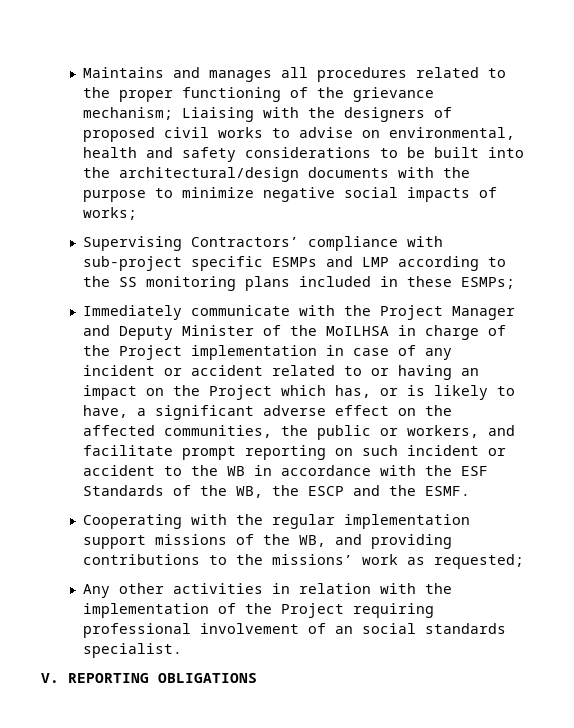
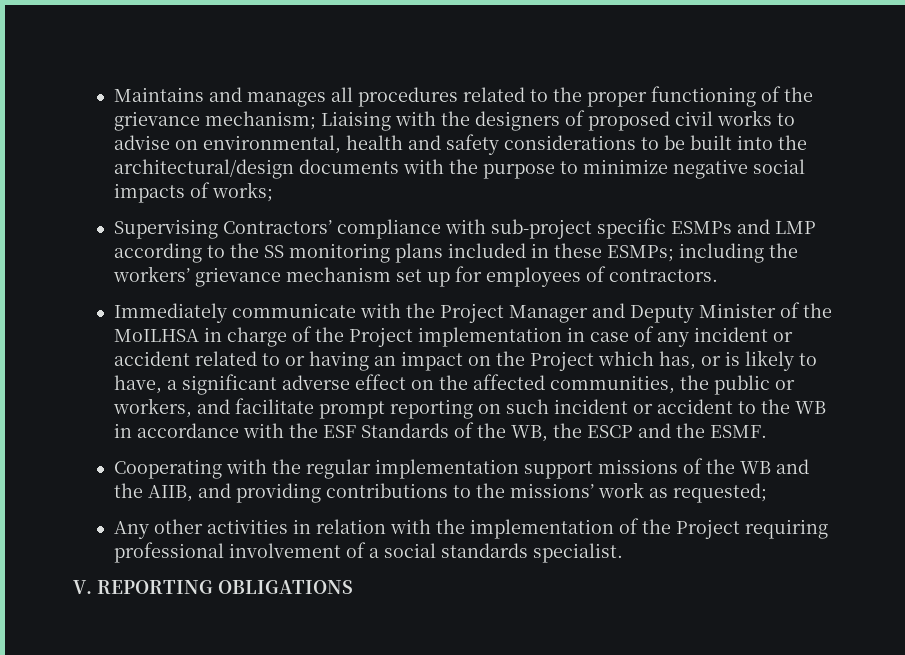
- Supervising Contractors’ compliance with sub-project specific ESMPs and LMP according to the SS monitoring plans included in these ESMPs;
+ Supervising Contractors’ compliance with sub-project specific ESMPs and LMP according to the SS monitoring plans included in these ESMPs; including the workers’ grievance mechanism set up for employees of contractors.
- Cooperating with the regular implementation support missions of the WB, and providing contributions to the missions’ work as requested;
+ Cooperating with the regular implementation support missions of the WB and the AIIB, and providing contributions to the missions’ work as requested;
- Any other activities in relation with the implementation of the Project requiring professional involvement of an social standards specialist.
+ Any other activities in relation with the implementation of the Project requiring professional involvement of a social standards specialist.

